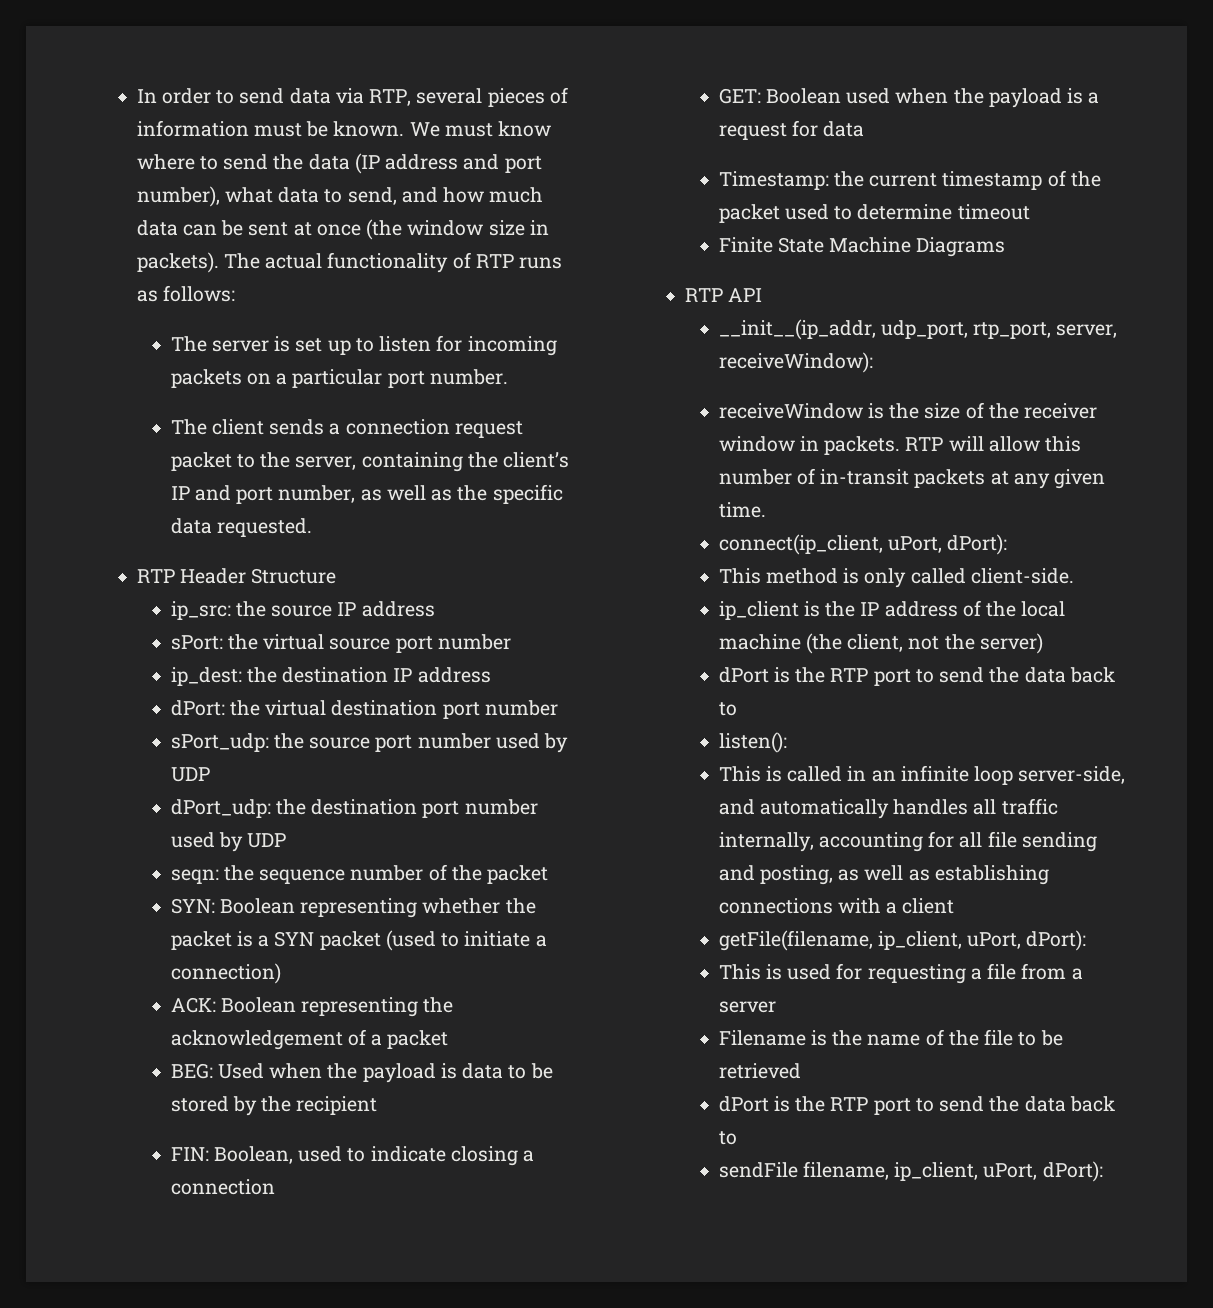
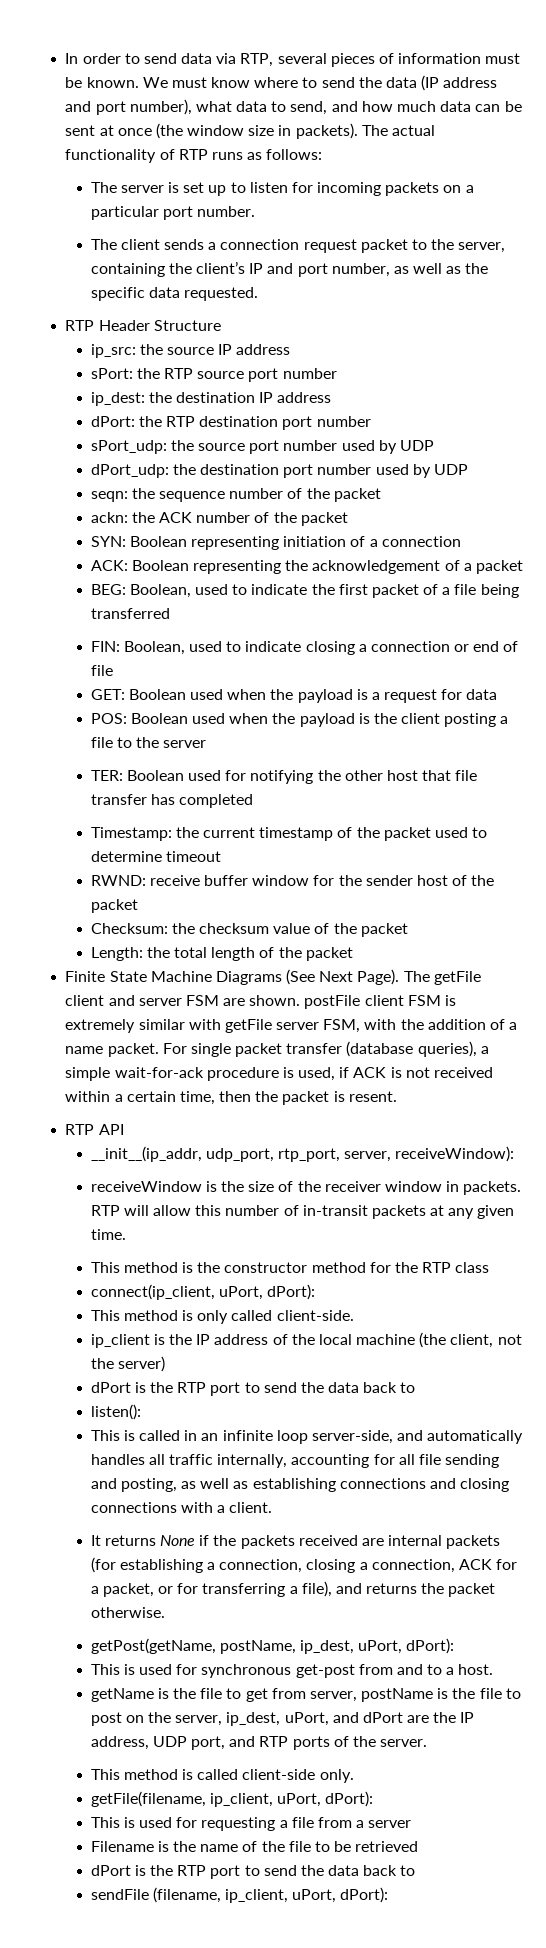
- sPort: the virtual source port number
+ sPort: the RTP source port number
- dPort: the virtual destination port number
+ dPort: the RTP destination port number
- SYN: Boolean representing whether the packet is a SYN packet (used to initiate a connection)
+ ackn: the ACK number of the packet
+ SYN: Boolean representing initiation of a connection
- BEG: Used when the payload is data to be stored by the recipient
+ BEG: Boolean, used to indicate the first packet of a file being transferred
- FIN: Boolean, used to indicate closing a connection
+ FIN: Boolean, used to indicate closing a connection or end of file
+ POS: Boolean used when the payload is the client posting a file to the server
+ TER: Boolean used for notifying the other host that file transfer has completed
- Finite State Machine Diagrams
+ RWND: receive buffer window for the sender host of the packet
+ Checksum: the checksum value of the packet
+ Length: the total length of the packet
+ Finite State Machine Diagrams (See Next Page). The getFile client and server FSM are shown. postFile client FSM is extremely similar with getFile server FSM, with the addition of a name packet. For single packet transfer (database queries), a simple wait-for-ack procedure is used, if ACK is not received within a certain time, then the packet is resent.
+ This method is the constructor method for the RTP class
- This is called in an infinite loop server-side, and automatically handles all traffic internally, accounting for all file sending and posting, as well as establishing connections with a client
+ This is called in an infinite loop server-side, and automatically handles all traffic internally, accounting for all file sending and posting, as well as establishing connections and closing connections with a client.
+ It returns None if the packets received are internal packets (for establishing a connection, closing a connection, ACK for a packet, or for transferring a file), and returns the packet otherwise.
+ getPost(getName, postName, ip_dest, uPort, dPort):
+ This is used for synchronous get-post from and to a host.
+ getName is the file to get from server, postName is the file to post on the server, ip_dest, uPort, and dPort are the IP address, UDP port, and RTP ports of the server.
+ This method is called client-side only.
- sendFile filename, ip_client, uPort, dPort):
+ sendFile (filename, ip_client, uPort, dPort):

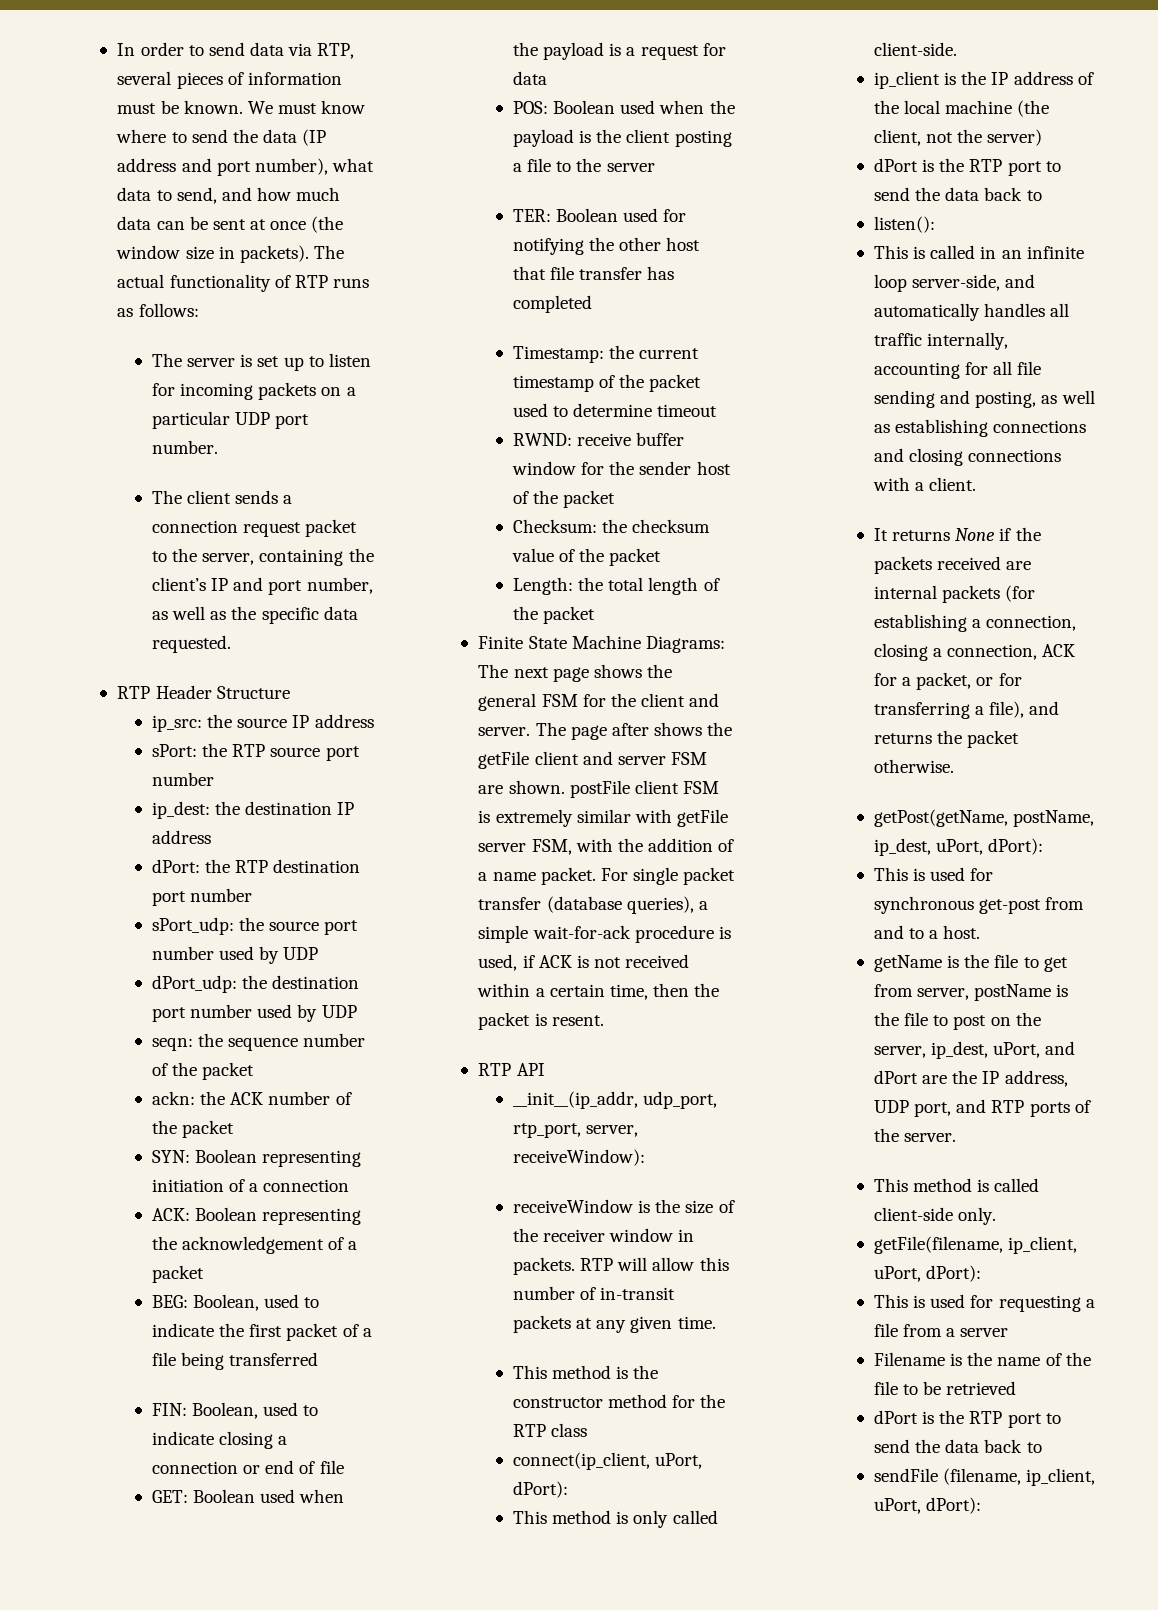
- The server is set up to listen for incoming packets on a particular port number.
+ The server is set up to listen for incoming packets on a particular UDP port number.
- Finite State Machine Diagrams (See Next Page). The getFile client and server FSM are shown. postFile client FSM is extremely similar with getFile server FSM, with the addition of a name packet.
+ Finite State Machine Diagrams: The next page shows the general FSM for the client and server. The page after shows the getFile client and server FSM are shown. postFile client FSM is extremely similar with getFile server FSM, with the addition of a name packet.

